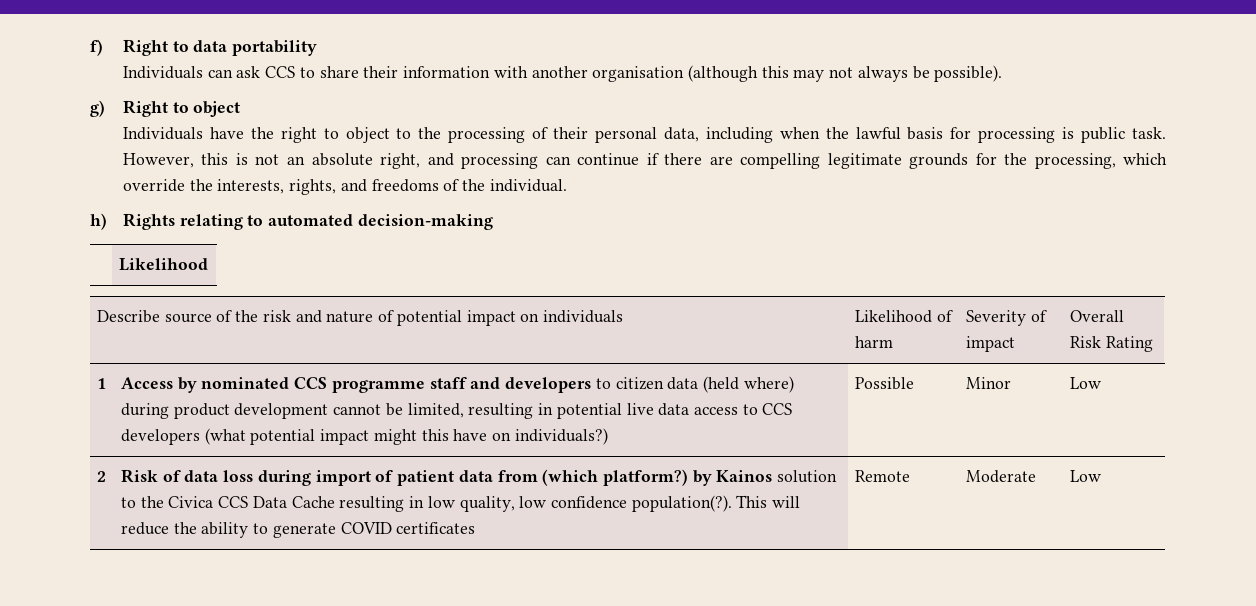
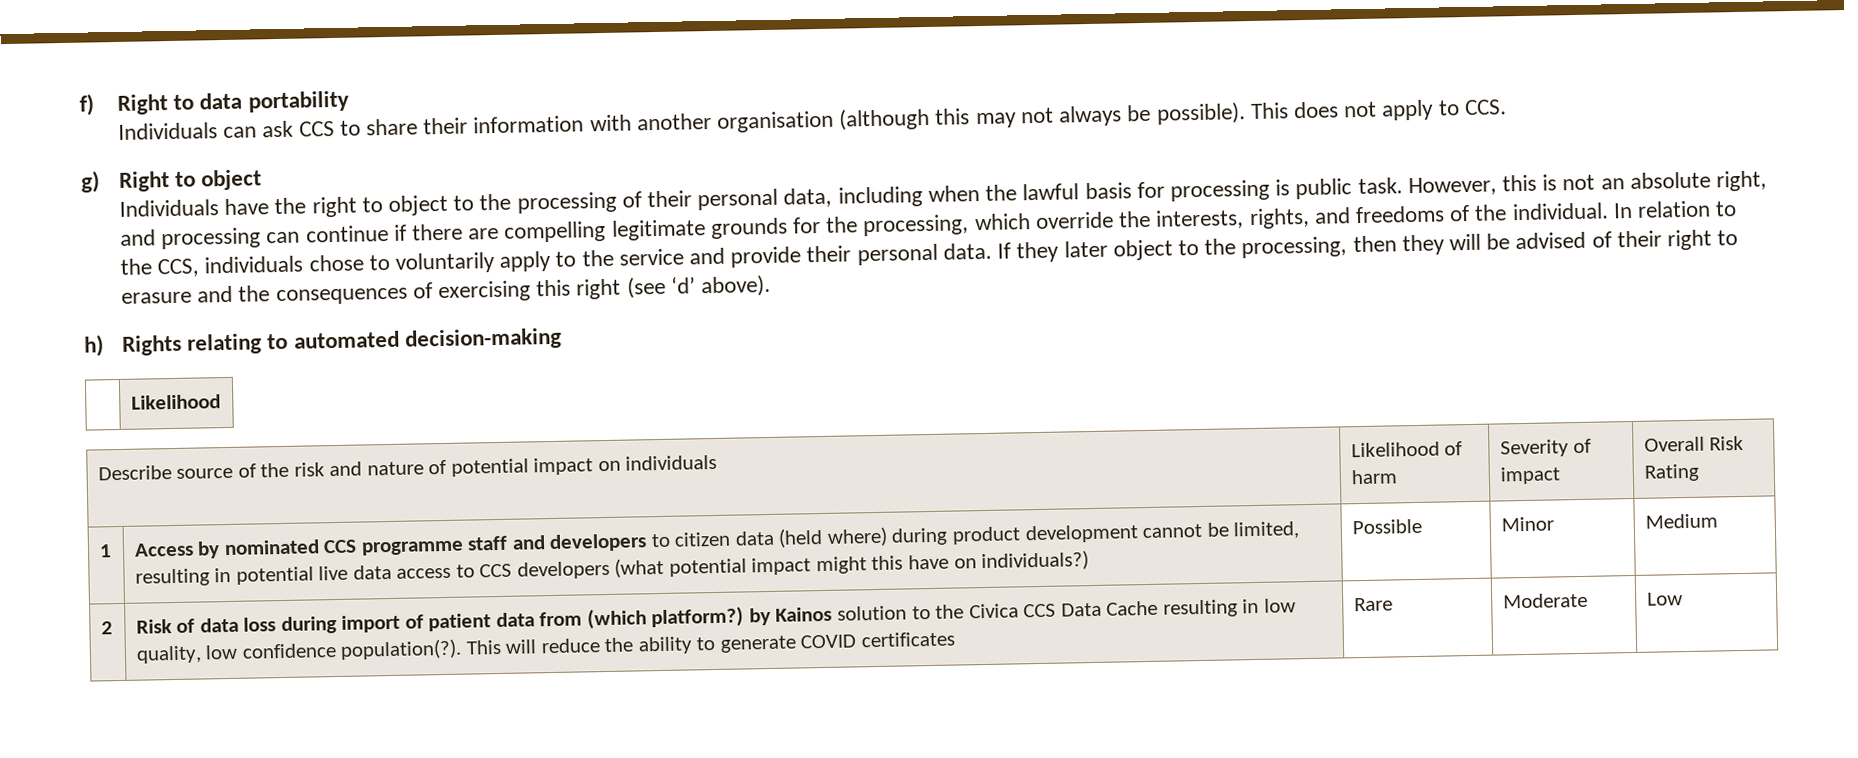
+ This does not apply to CCS.
+ In relation to the CCS, individuals chose to voluntarily apply to the service and provide their personal data. If they later object to the processing, then they will be advised of their right to erasure and the consequences of exercising this right (see ‘d’ above).
- 1 | Access by nominated CCS programme staff and developers to citizen data (held where) during product development cannot be limited, resulting in potential live data access to CCS developers (what potential impact might this have on individuals?) | Possible | Minor | Low
+ 1 | Access by nominated CCS programme staff and developers to citizen data (held where) during product development cannot be limited, resulting in potential live data access to CCS developers (what potential impact might this have on individuals?) | Possible | Minor | Medium
- Remote
+ Rare

